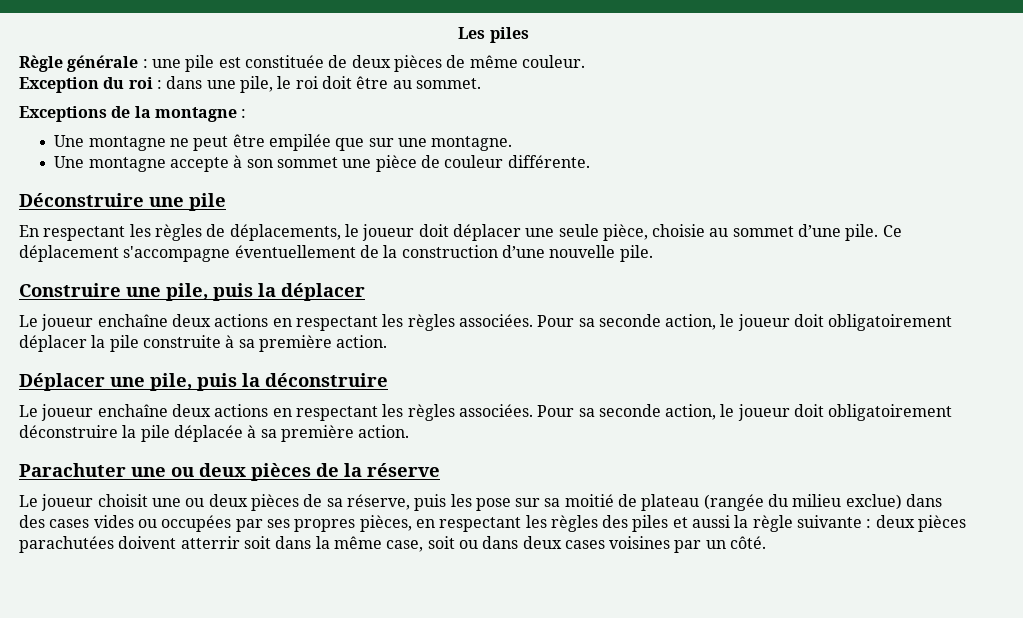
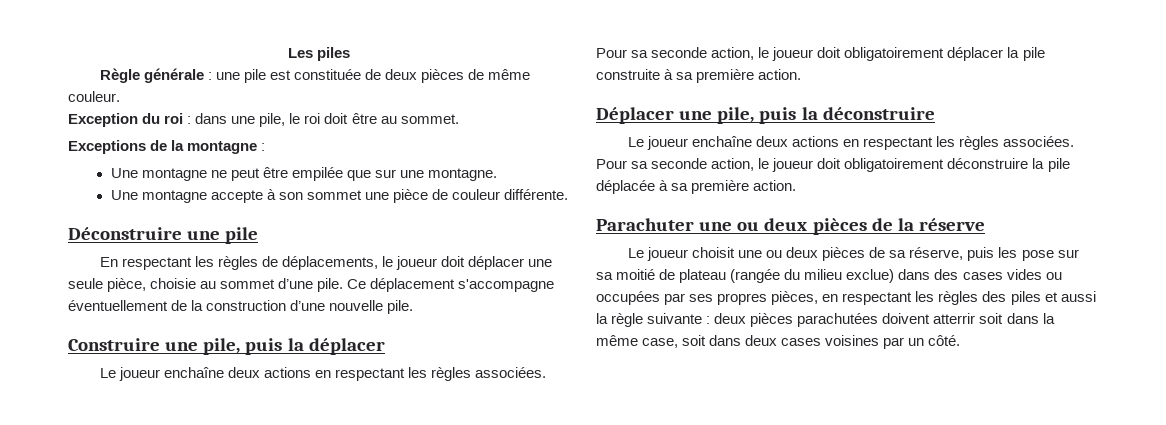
- deux pièces parachutées doivent atterrir soit dans la même case, soit ou dans deux cases voisines par un côté.
+ deux pièces parachutées doivent atterrir soit dans la même case, soit dans deux cases voisines par un côté.

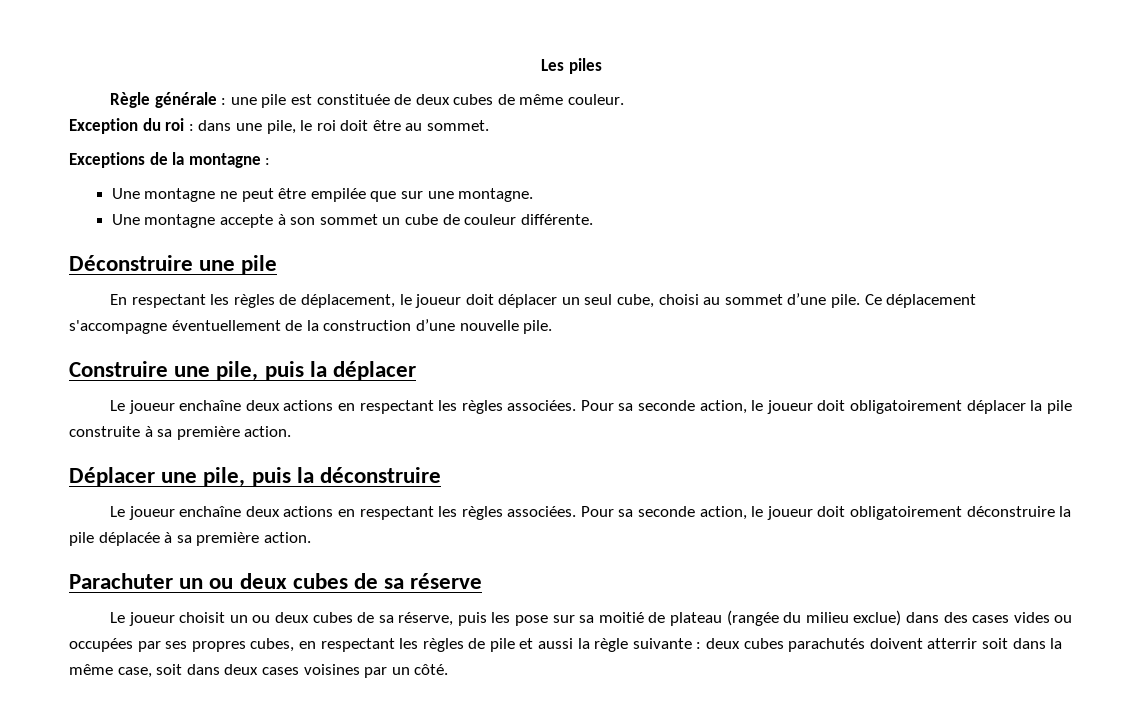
- Règle générale : une pile est constituée de deux pièces de même couleur.
+ Règle générale : une pile est constituée de deux cubes de même couleur.
- Une montagne accepte à son sommet une pièce de couleur différente.
+ Une montagne accepte à son sommet un cube de couleur différente.
- En respectant les règles de déplacements, le joueur doit déplacer une seule pièce, choisie au sommet d’une pile.
+ En respectant les règles de déplacement, le joueur doit déplacer un seul cube, choisi au sommet d’une pile.
- Parachuter une ou deux pièces de la réserve
+ Parachuter un ou deux cubes de sa réserve
- Le joueur choisit une ou deux pièces de sa réserve, puis les pose sur sa moitié de plateau (rangée du milieu exclue) dans des cases vides ou occupées par ses propres pièces, en respectant les règles des piles et aussi la règle suivante : deux pièces parachutées doivent atterrir soit dans la même case, soit dans deux cases voisines par un côté.
+ Le joueur choisit un ou deux cubes de sa réserve, puis les pose sur sa moitié de plateau (rangée du milieu exclue) dans des cases vides ou occupées par ses propres cubes, en respectant les règles de pile et aussi la règle suivante : deux cubes parachutés doivent atterrir soit dans la même case, soit dans deux cases voisines par un côté.

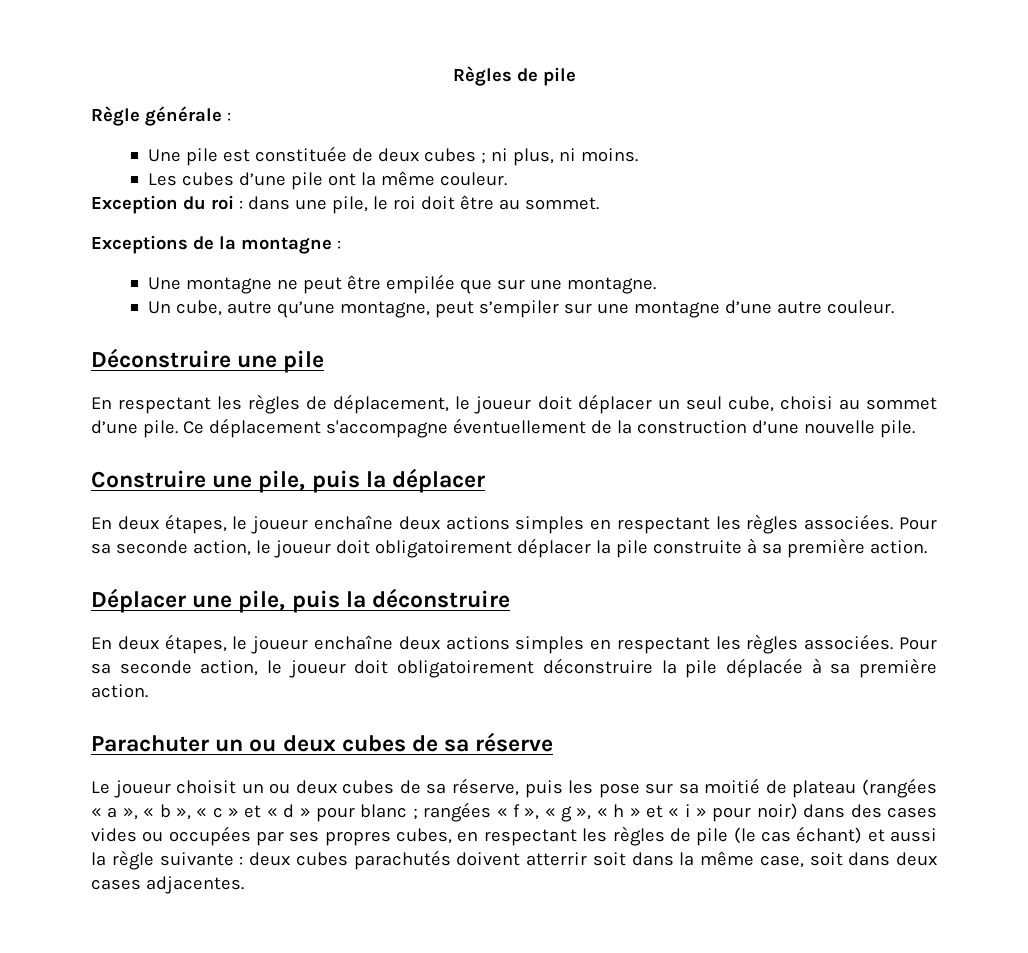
- Les piles
+ Règles de pile
- Règle générale : une pile est constituée de deux cubes de même couleur.
+ Règle générale :
+ Une pile est constituée de deux cubes ; ni plus, ni moins.
+ Les cubes d’une pile ont la même couleur.
- Une montagne accepte à son sommet un cube de couleur différente.
+ Un cube, autre qu’une montagne, peut s’empiler sur une montagne d’une autre couleur.
  Construire une pile, puis la déplacer
- Le joueur enchaîne deux actions en respectant les règles associées.
+ En deux étapes, le joueur enchaîne deux actions simples en respectant les règles associées.
  Déplacer une pile, puis la déconstruire
- Le joueur enchaîne deux actions en respectant les règles associées.
+ En deux étapes, le joueur enchaîne deux actions simples en respectant les règles associées.
- Le joueur choisit un ou deux cubes de sa réserve, puis les pose sur sa moitié de plateau (rangée du milieu exclue) dans des cases vides ou occupées par ses propres cubes, en respectant les règles de pile et aussi la règle suivante : deux cubes parachutés doivent atterrir soit dans la même case, soit dans deux cases voisines par un côté.
+ Le joueur choisit un ou deux cubes de sa réserve, puis les pose sur sa moitié de plateau (rangées « a », « b », « c » et « d » pour blanc ; rangées « f », « g », « h » et « i » pour noir) dans des cases vides ou occupées par ses propres cubes, en respectant les règles de pile (le cas échant) et aussi la règle suivante : deux cubes parachutés doivent atterrir soit dans la même case, soit dans deux cases adjacentes.

